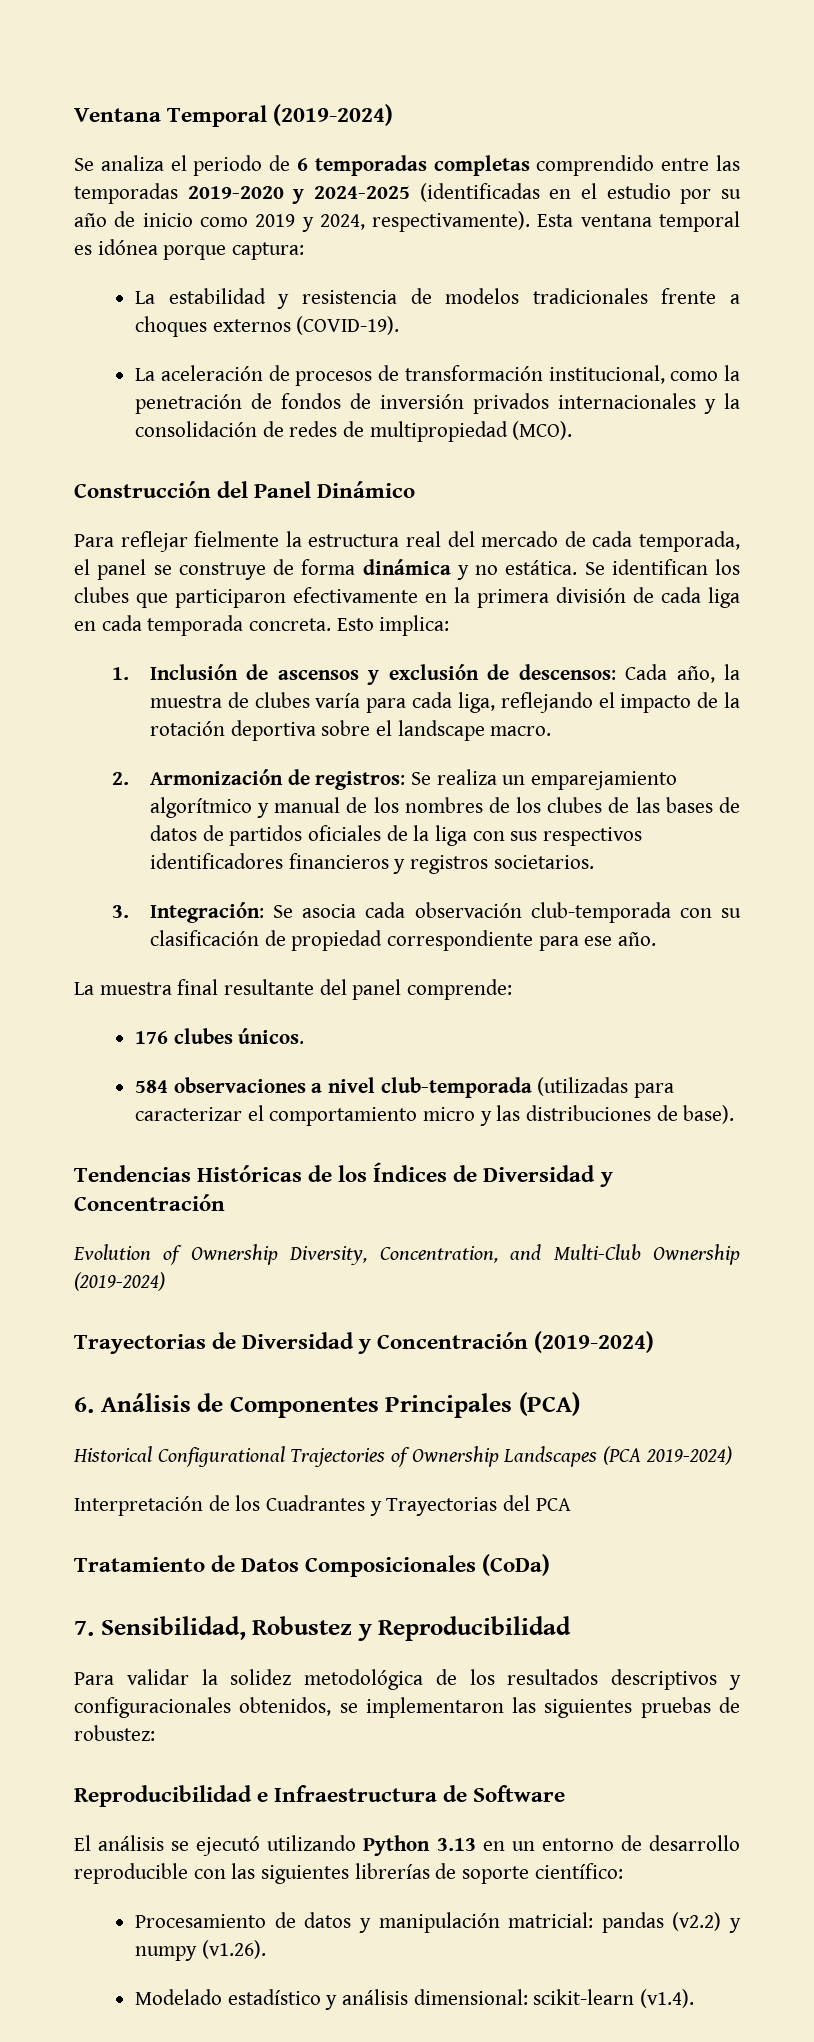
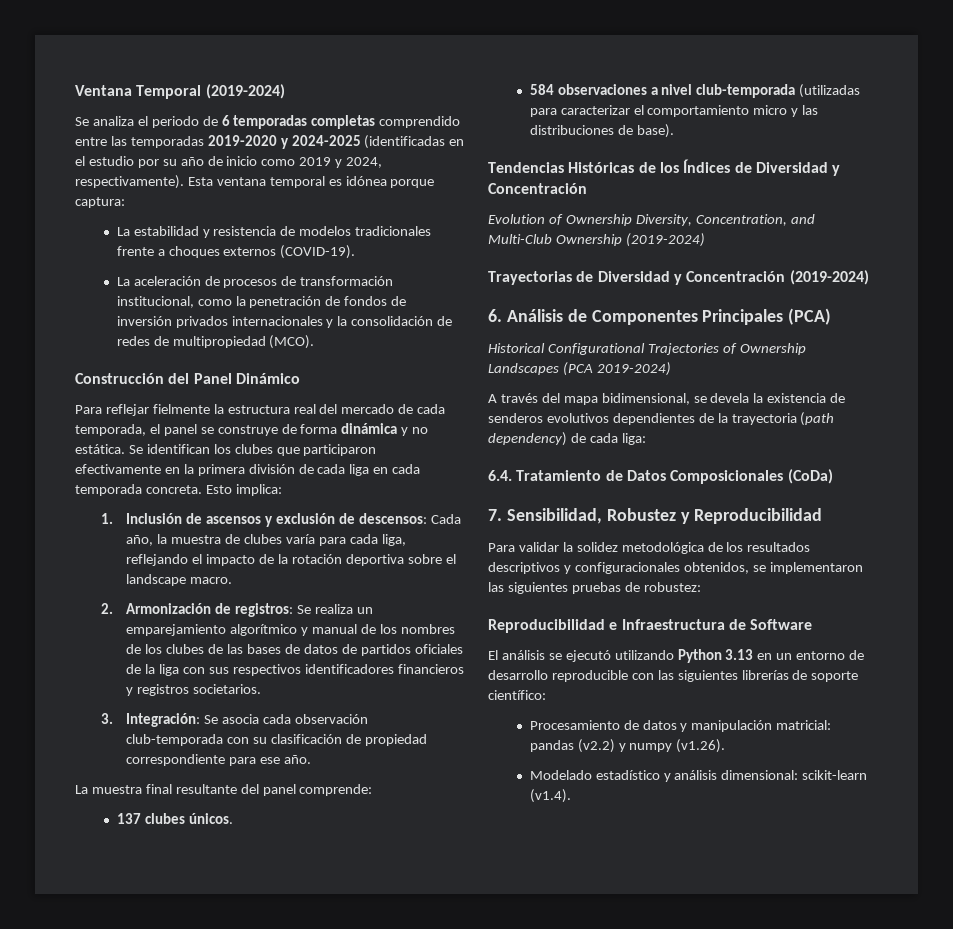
- 176 clubes únicos.
+ 137 clubes únicos.
- Interpretación de los Cuadrantes y Trayectorias del PCA
- Tratamiento de Datos Composicionales (CoDa)
+ A través del mapa bidimensional, se devela la existencia de senderos evolutivos dependientes de la trayectoria (path dependency) de cada liga:
+ 6.4. Tratamiento de Datos Composicionales (CoDa)

